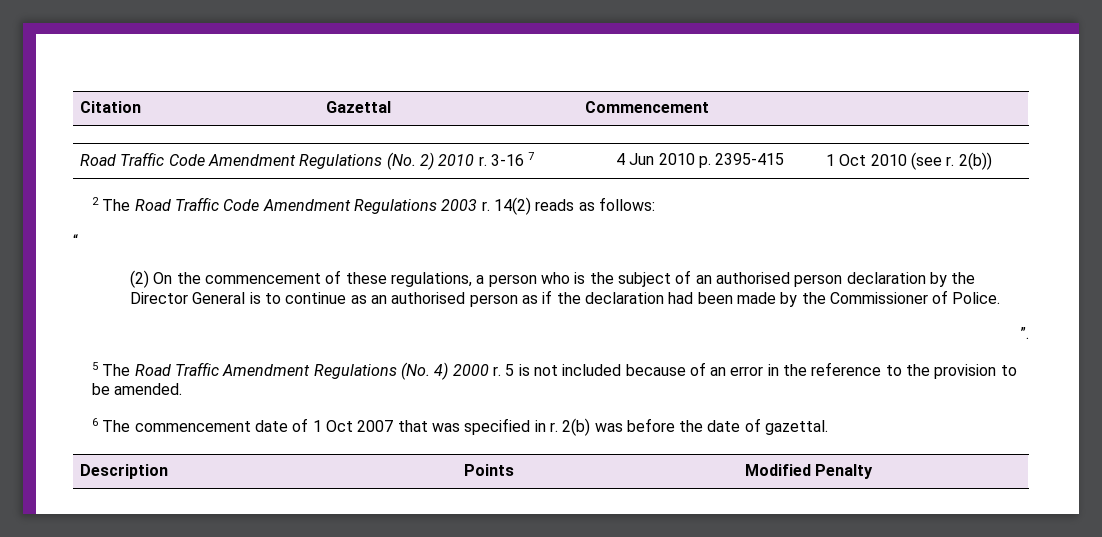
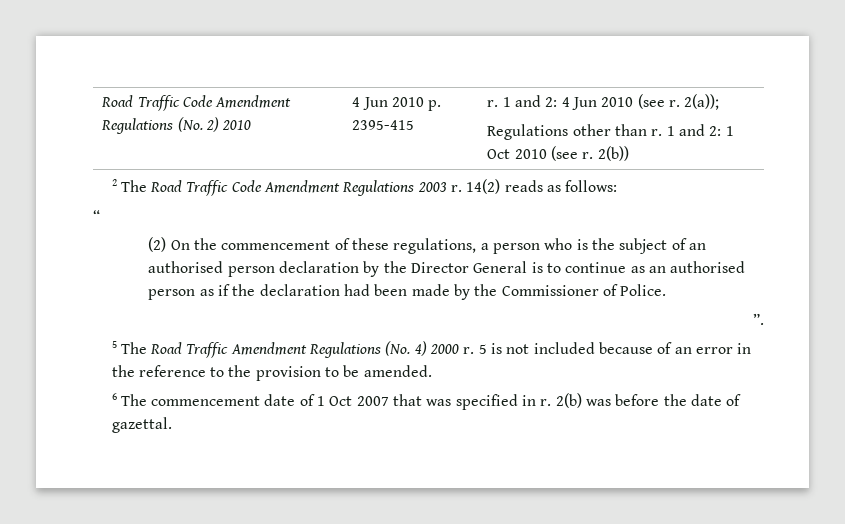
- Citation | Gazettal | Commencement
- Road Traffic Code Amendment Regulations (No. 2) 2010 r. 3-16 7 | 4 Jun 2010 p. 2395-415 | 1 Oct 2010 (see r. 2(b))
+ Road Traffic Code Amendment Regulations (No. 2) 2010 | 4 Jun 2010 p. 2395-415 | r. 1 and 2: 4 Jun 2010 (see r. 2(a));
+ Regulations other than r. 1 and 2: 1 Oct 2010 (see r. 2(b))
- Description | Points | Modified Penalty

